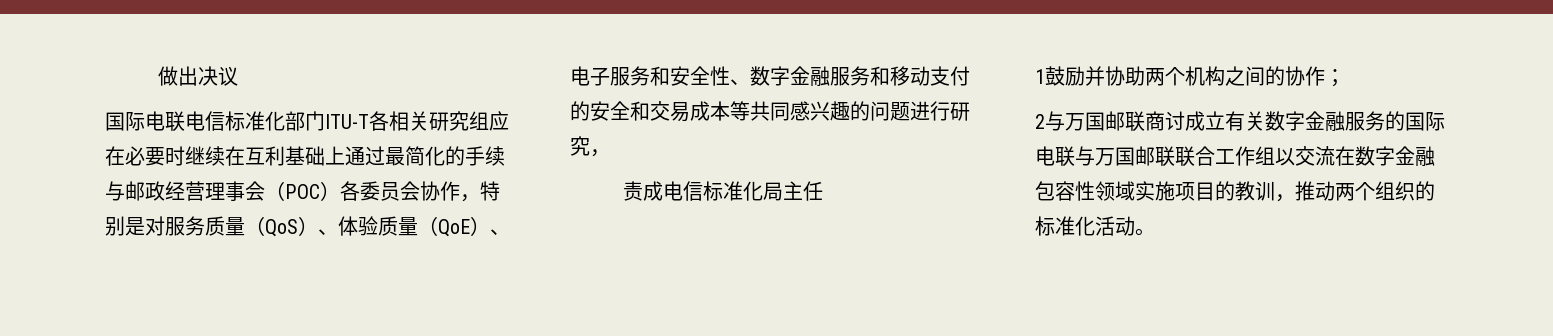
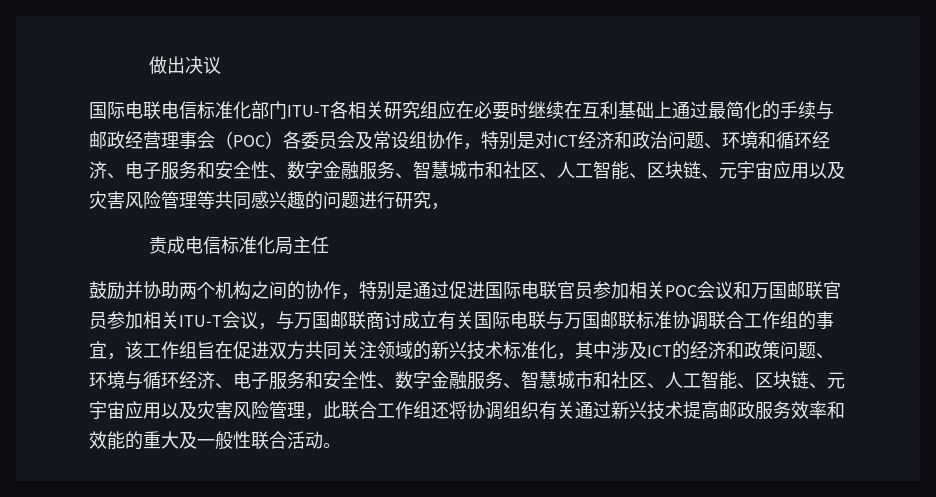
- 国际电联电信标准化部门ITU-T各相关研究组应在必要时继续在互利基础上通过最简化的手续与邮政经营理事会（POC）各委员会协作，特别是对服务质量（QoS）、体验质量（QoE）、电子服务和安全性、数字金融服务和移动支付的安全和交易成本等共同感兴趣的问题进行研究，
+ 国际电联电信标准化部门ITU-T各相关研究组应在必要时继续在互利基础上通过最简化的手续与邮政经营理事会（POC）各委员会及常设组协作，特别是对ICT经济和政治问题、环境和循环经济、电子服务和安全性、数字金融服务、智慧城市和社区、人工智能、区块链、元宇宙应用以及灾害风险管理等共同感兴趣的问题进行研究，
- 1鼓励并协助两个机构之间的协作；
- 2与万国邮联商讨成立有关数字金融服务的国际电联与万国邮联联合工作组以交流在数字金融包容性领域实施项目的教训，推动两个组织的标准化活动。
+ 鼓励并协助两个机构之间的协作，特别是通过促进国际电联官员参加相关POC会议和万国邮联官员参加相关ITU-T会议，与万国邮联商讨成立有关国际电联与万国邮联标准协调联合工作组的事宜，该工作组旨在促进双方共同关注领域的新兴技术标准化，其中涉及ICT的经济和政策问题、环境与循环经济、电子服务和安全性、数字金融服务、智慧城市和社区、人工智能、区块链、元宇宙应用以及灾害风险管理，此联合工作组还将协调组织有关通过新兴技术提高邮政服务效率和效能的重大及一般性联合活动。

